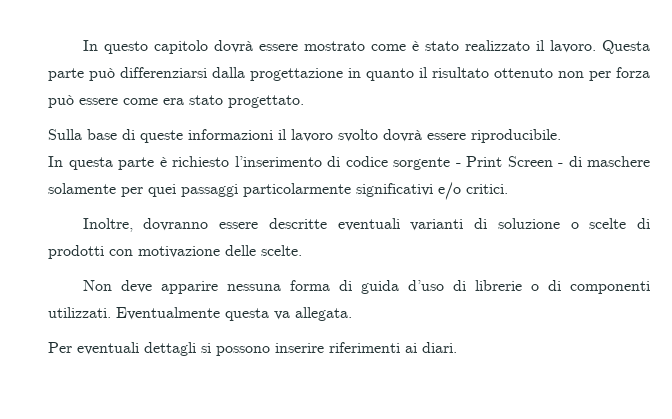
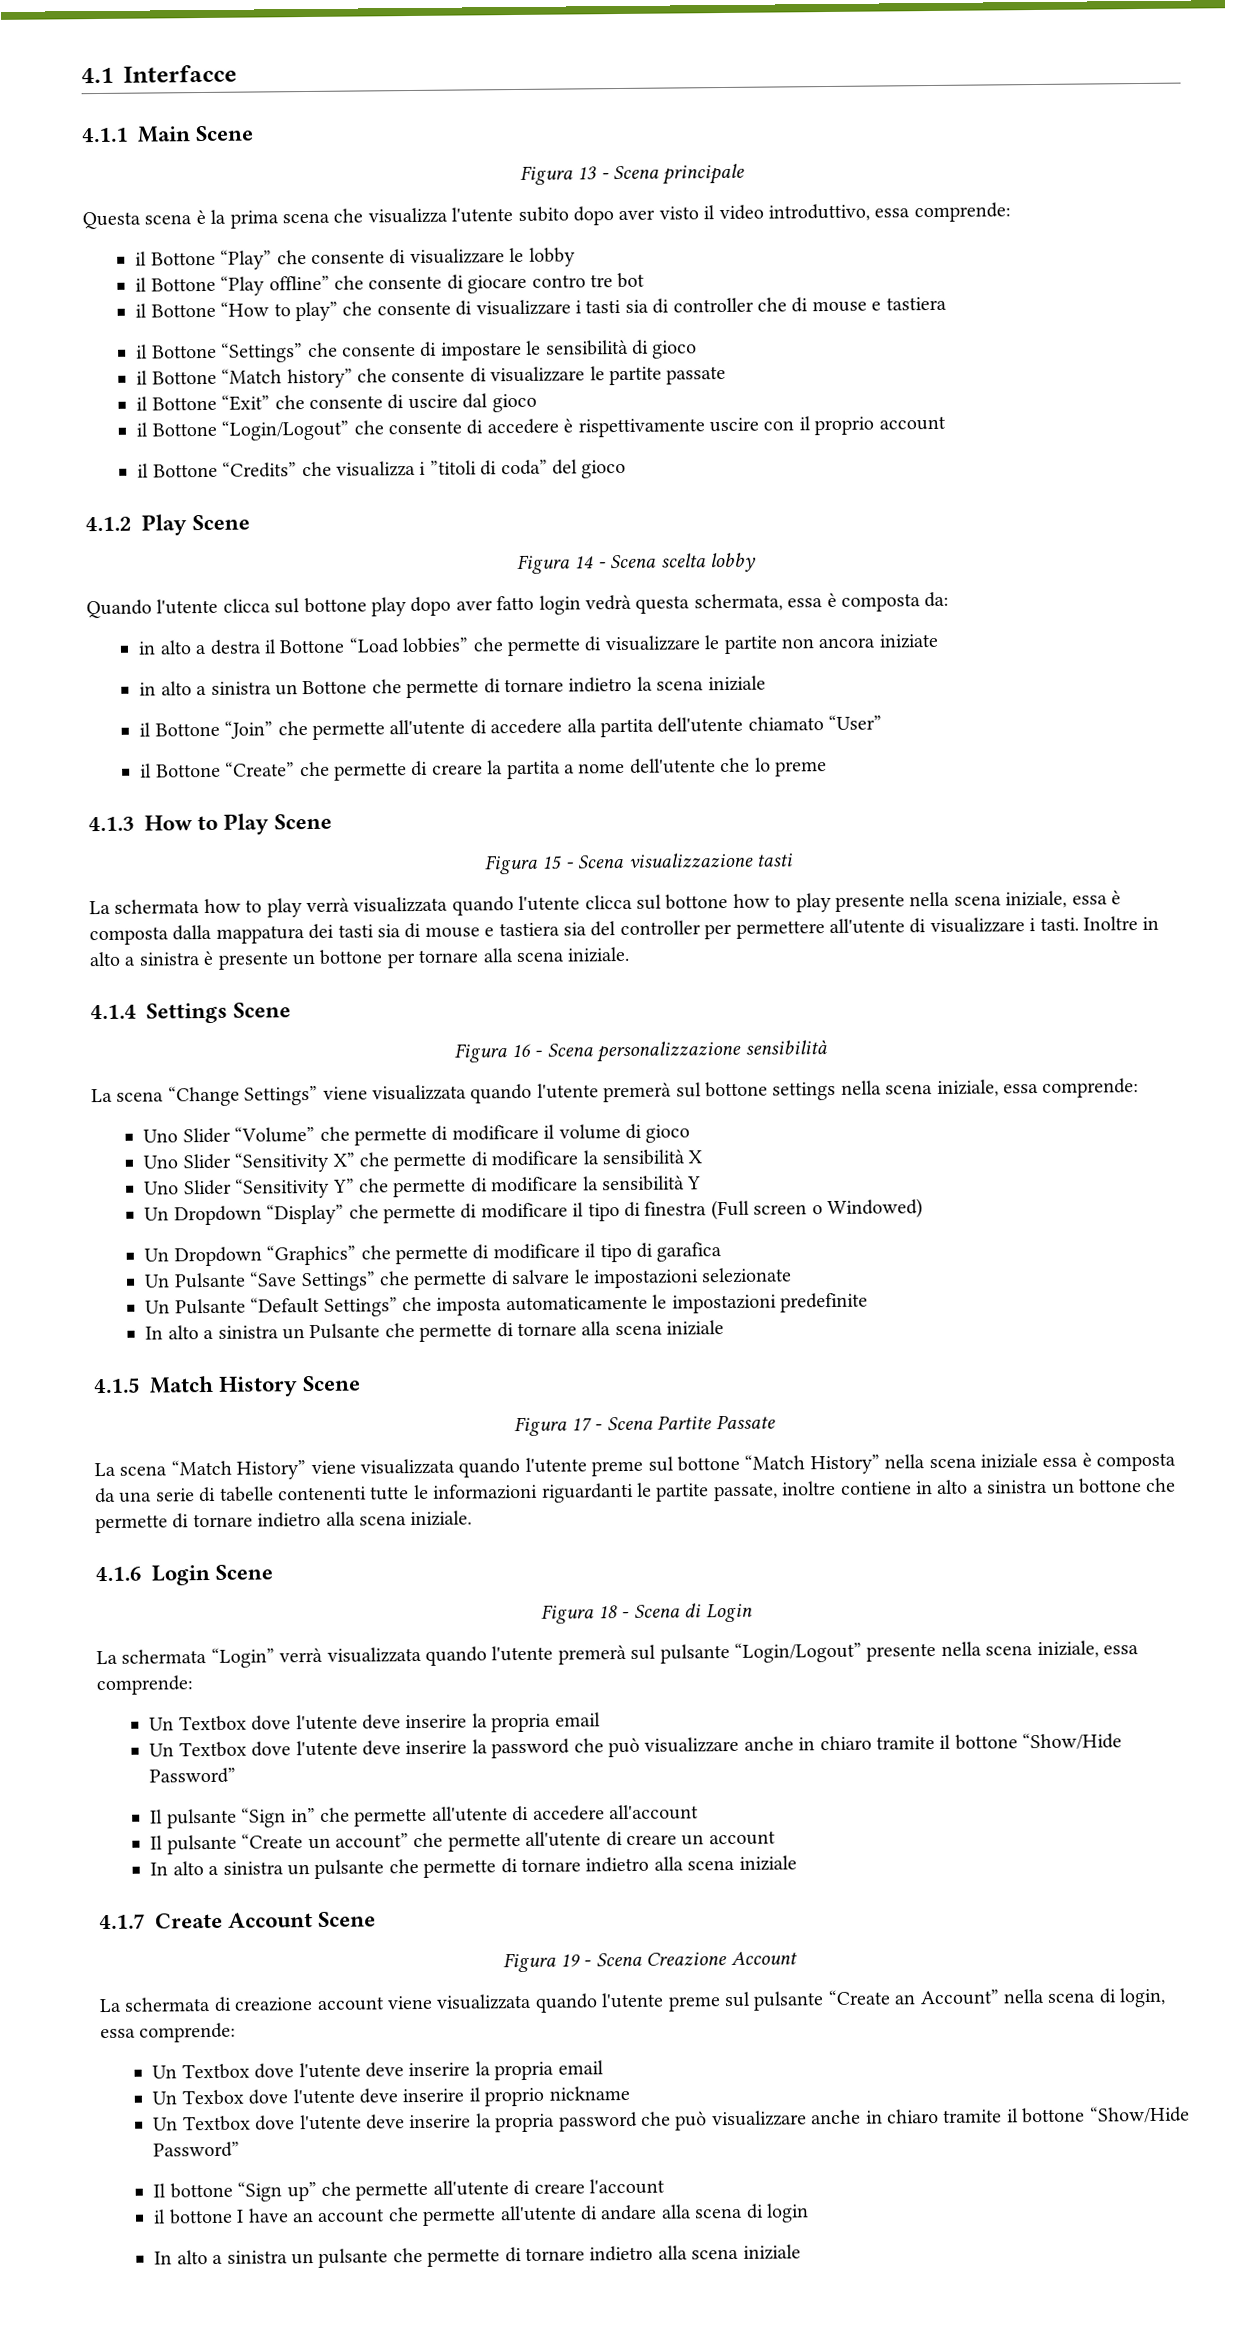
- In questo capitolo dovrà essere mostrato come è stato realizzato il lavoro. Questa parte può differenziarsi dalla progettazione in quanto il risultato ottenuto non per forza può essere come era stato progettato.
- Sulla base di queste informazioni il lavoro svolto dovrà essere riproducibile.
- In questa parte è richiesto l’inserimento di codice sorgente - Print Screen - di maschere solamente per quei passaggi particolarmente significativi e/o critici.
- Inoltre, dovranno essere descritte eventuali varianti di soluzione o scelte di prodotti con motivazione delle scelte.
- Non deve apparire nessuna forma di guida d’uso di librerie o di componenti utilizzati. Eventualmente questa va allegata.
- Per eventuali dettagli si possono inserire riferimenti ai diari.
+ 4.1 Interfacce
+ 4.1.1 Main Scene
+ Figura 13 - Scena principale
+ Questa scena è la prima scena che visualizza l'utente subito dopo aver visto il video introduttivo, essa comprende:
+ il Bottone “Play” che consente di visualizzare le lobby
+ il Bottone “Play offline” che consente di giocare contro tre bot
+ il Bottone “How to play” che consente di visualizzare i tasti sia di controller che di mouse e tastiera
+ il Bottone “Settings” che consente di impostare le sensibilità di gioco
+ il Bottone “Match history” che consente di visualizzare le partite passate
+ il Bottone “Exit” che consente di uscire dal gioco
+ il Bottone “Login/Logout” che consente di accedere è rispettivamente uscire con il proprio account
+ il Bottone “Credits” che visualizza i ”titoli di coda” del gioco
+ 4.1.2 Play Scene
+ Figura 14 - Scena scelta lobby
+ Quando l'utente clicca sul bottone play dopo aver fatto login vedrà questa schermata, essa è composta da:
+ in alto a destra il Bottone “Load lobbies” che permette di visualizzare le partite non ancora iniziate
+ in alto a sinistra un Bottone che permette di tornare indietro la scena iniziale
+ il Bottone “Join” che permette all'utente di accedere alla partita dell'utente chiamato “User”
+ il Bottone “Create” che permette di creare la partita a nome dell'utente che lo preme
+ 4.1.3 How to Play Scene
+ Figura 15 - Scena visualizzazione tasti
+ La schermata how to play verrà visualizzata quando l'utente clicca sul bottone how to play presente nella scena iniziale, essa è composta dalla mappatura dei tasti sia di mouse e tastiera sia del controller per permettere all'utente di visualizzare i tasti. Inoltre in alto a sinistra è presente un bottone per tornare alla scena iniziale.
+ 4.1.4 Settings Scene
+ Figura 16 - Scena personalizzazione sensibilità
+ La scena “Change Settings” viene visualizzata quando l'utente premerà sul bottone settings nella scena iniziale, essa comprende:
+ Uno Slider “Volume” che permette di modificare il volume di gioco
+ Uno Slider “Sensitivity X” che permette di modificare la sensibilità X
+ Uno Slider “Sensitivity Y” che permette di modificare la sensibilità Y
+ Un Dropdown “Display” che permette di modificare il tipo di finestra (Full screen o Windowed)
+ Un Dropdown “Graphics” che permette di modificare il tipo di garafica
+ Un Pulsante “Save Settings” che permette di salvare le impostazioni selezionate
+ Un Pulsante “Default Settings” che imposta automaticamente le impostazioni predefinite
+ In alto a sinistra un Pulsante che permette di tornare alla scena iniziale
+ 4.1.5 Match History Scene
+ Figura 17 - Scena Partite Passate
+ La scena “Match History” viene visualizzata quando l'utente preme sul bottone “Match History” nella scena iniziale essa è composta da una serie di tabelle contenenti tutte le informazioni riguardanti le partite passate, inoltre contiene in alto a sinistra un bottone che permette di tornare indietro alla scena iniziale.
+ 4.1.6 Login Scene
+ Figura 18 - Scena di Login
+ La schermata “Login” verrà visualizzata quando l'utente premerà sul pulsante “Login/Logout” presente nella scena iniziale, essa comprende:
+ Un Textbox dove l'utente deve inserire la propria email
+ Un Textbox dove l'utente deve inserire la password che può visualizzare anche in chiaro tramite il bottone “Show/Hide Password”
+ Il pulsante “Sign in” che permette all'utente di accedere all'account
+ Il pulsante “Create un account” che permette all'utente di creare un account
+ In alto a sinistra un pulsante che permette di tornare indietro alla scena iniziale
+ 4.1.7 Create Account Scene
+ Figura 19 - Scena Creazione Account
+ La schermata di creazione account viene visualizzata quando l'utente preme sul pulsante “Create an Account” nella scena di login, essa comprende:
+ Un Textbox dove l'utente deve inserire la propria email
+ Un Texbox dove l'utente deve inserire il proprio nickname
+ Un Textbox dove l'utente deve inserire la propria password che può visualizzare anche in chiaro tramite il bottone “Show/Hide Password”
+ Il bottone “Sign up” che permette all'utente di creare l'account
+ il bottone I have an account che permette all'utente di andare alla scena di login
+ In alto a sinistra un pulsante che permette di tornare indietro alla scena iniziale

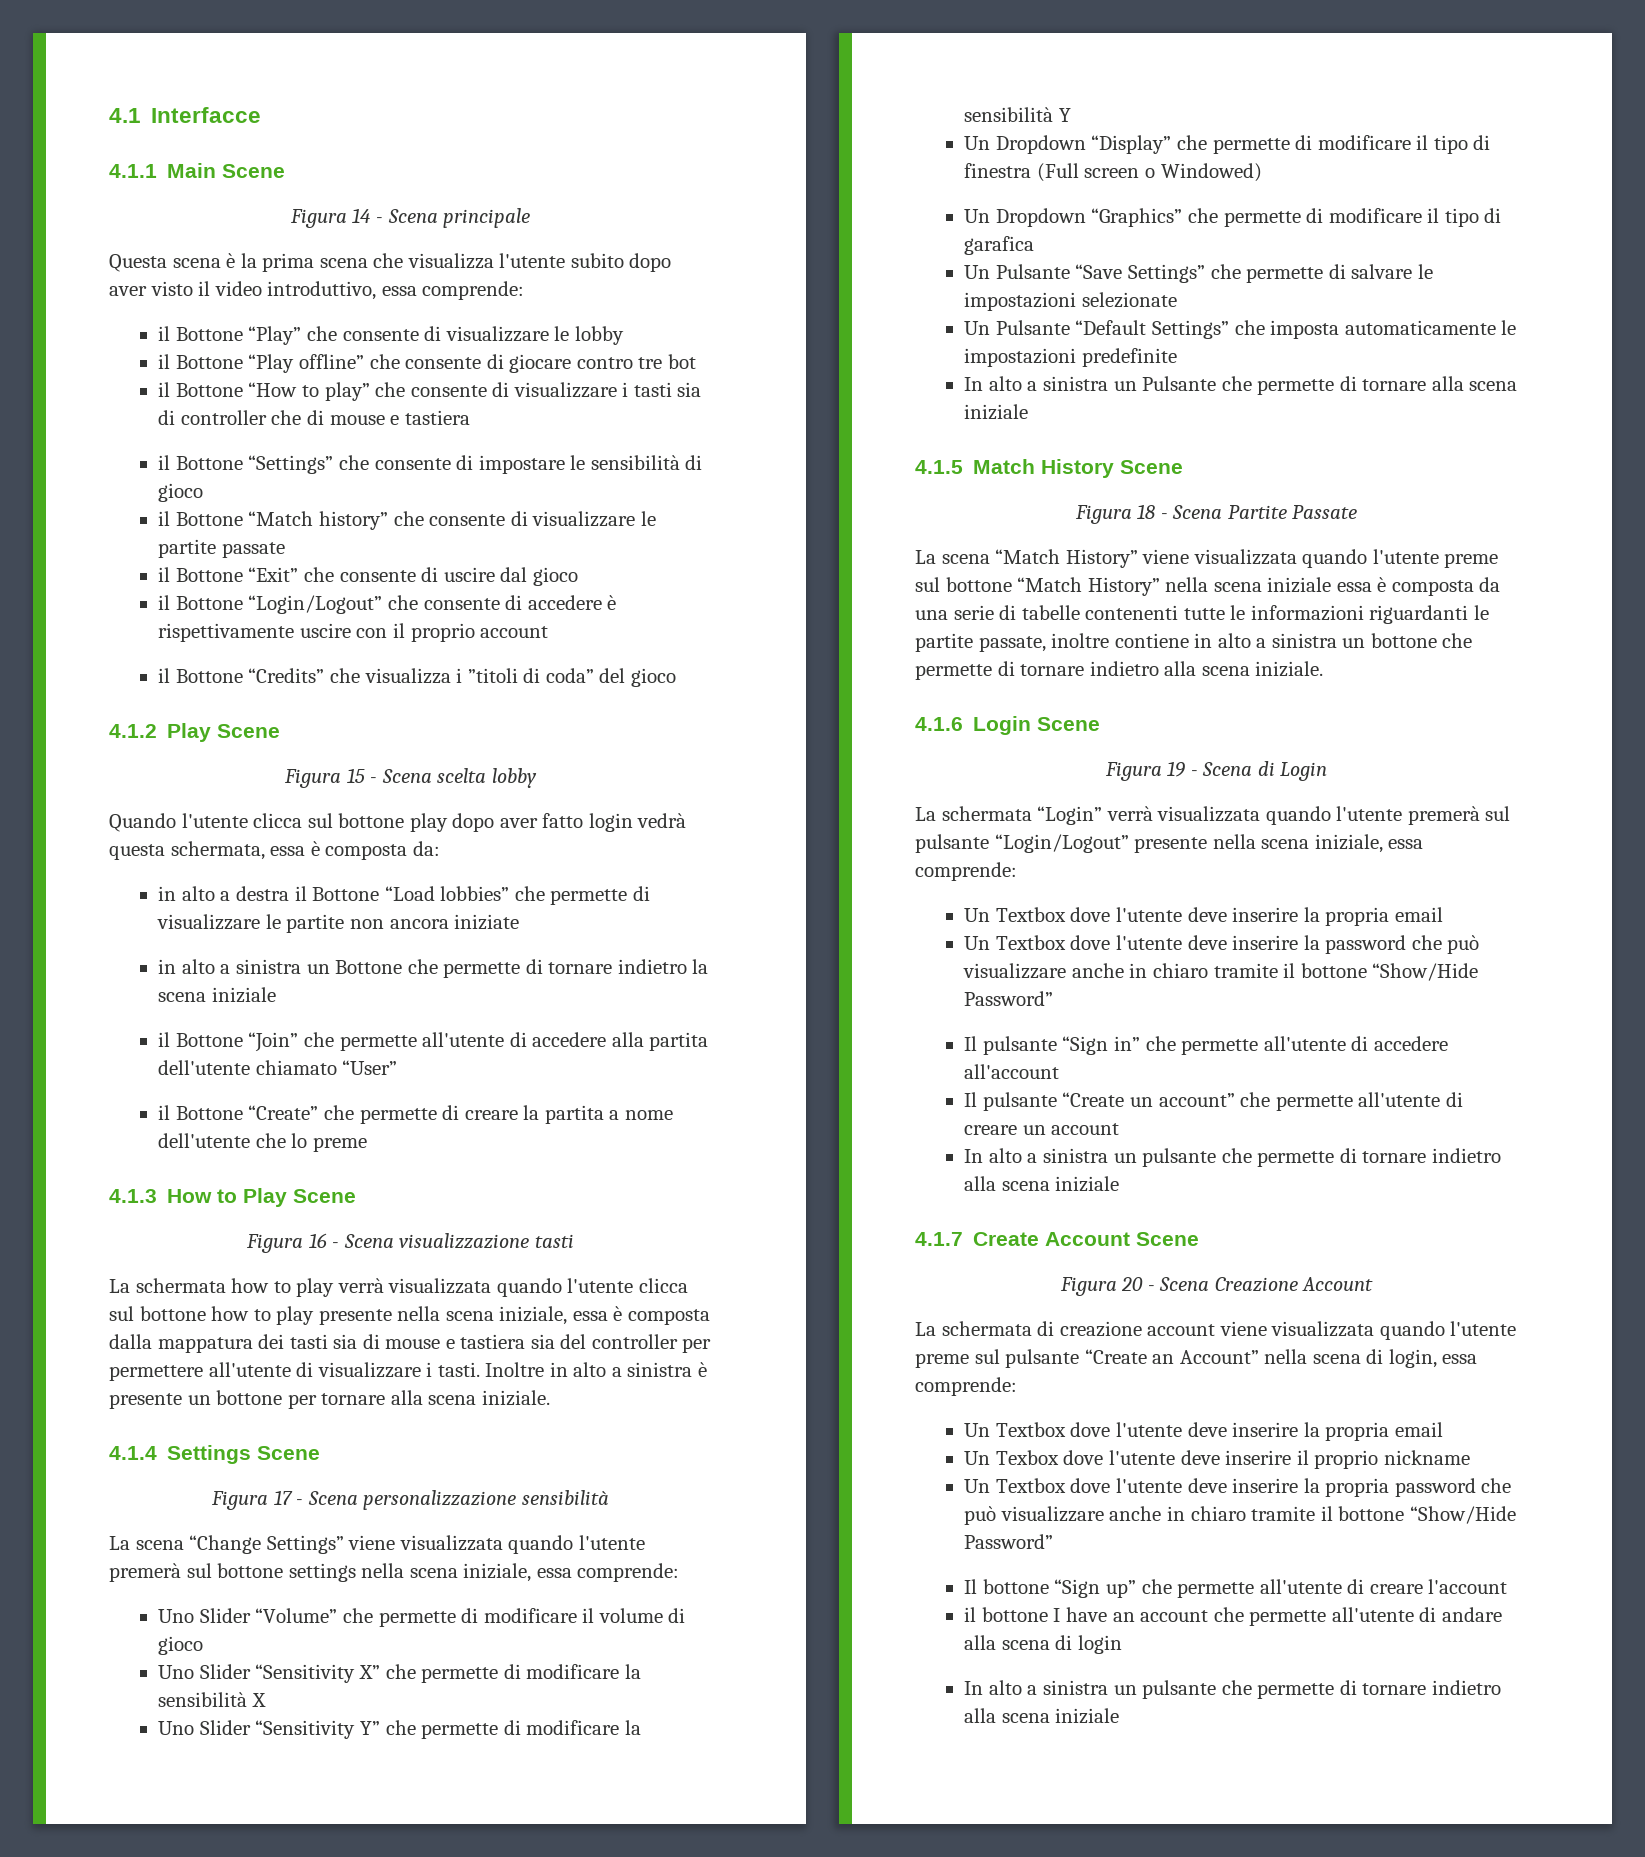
- Figura 13 - Scena principale
+ Figura 14 - Scena principale
- Figura 14 - Scena scelta lobby
+ Figura 15 - Scena scelta lobby
- Figura 15 - Scena visualizzazione tasti
+ Figura 16 - Scena visualizzazione tasti
- Figura 16 - Scena personalizzazione sensibilità
+ Figura 17 - Scena personalizzazione sensibilità
- Figura 17 - Scena Partite Passate
+ Figura 18 - Scena Partite Passate
- Figura 18 - Scena di Login
+ Figura 19 - Scena di Login
- Figura 19 - Scena Creazione Account
+ Figura 20 - Scena Creazione Account

